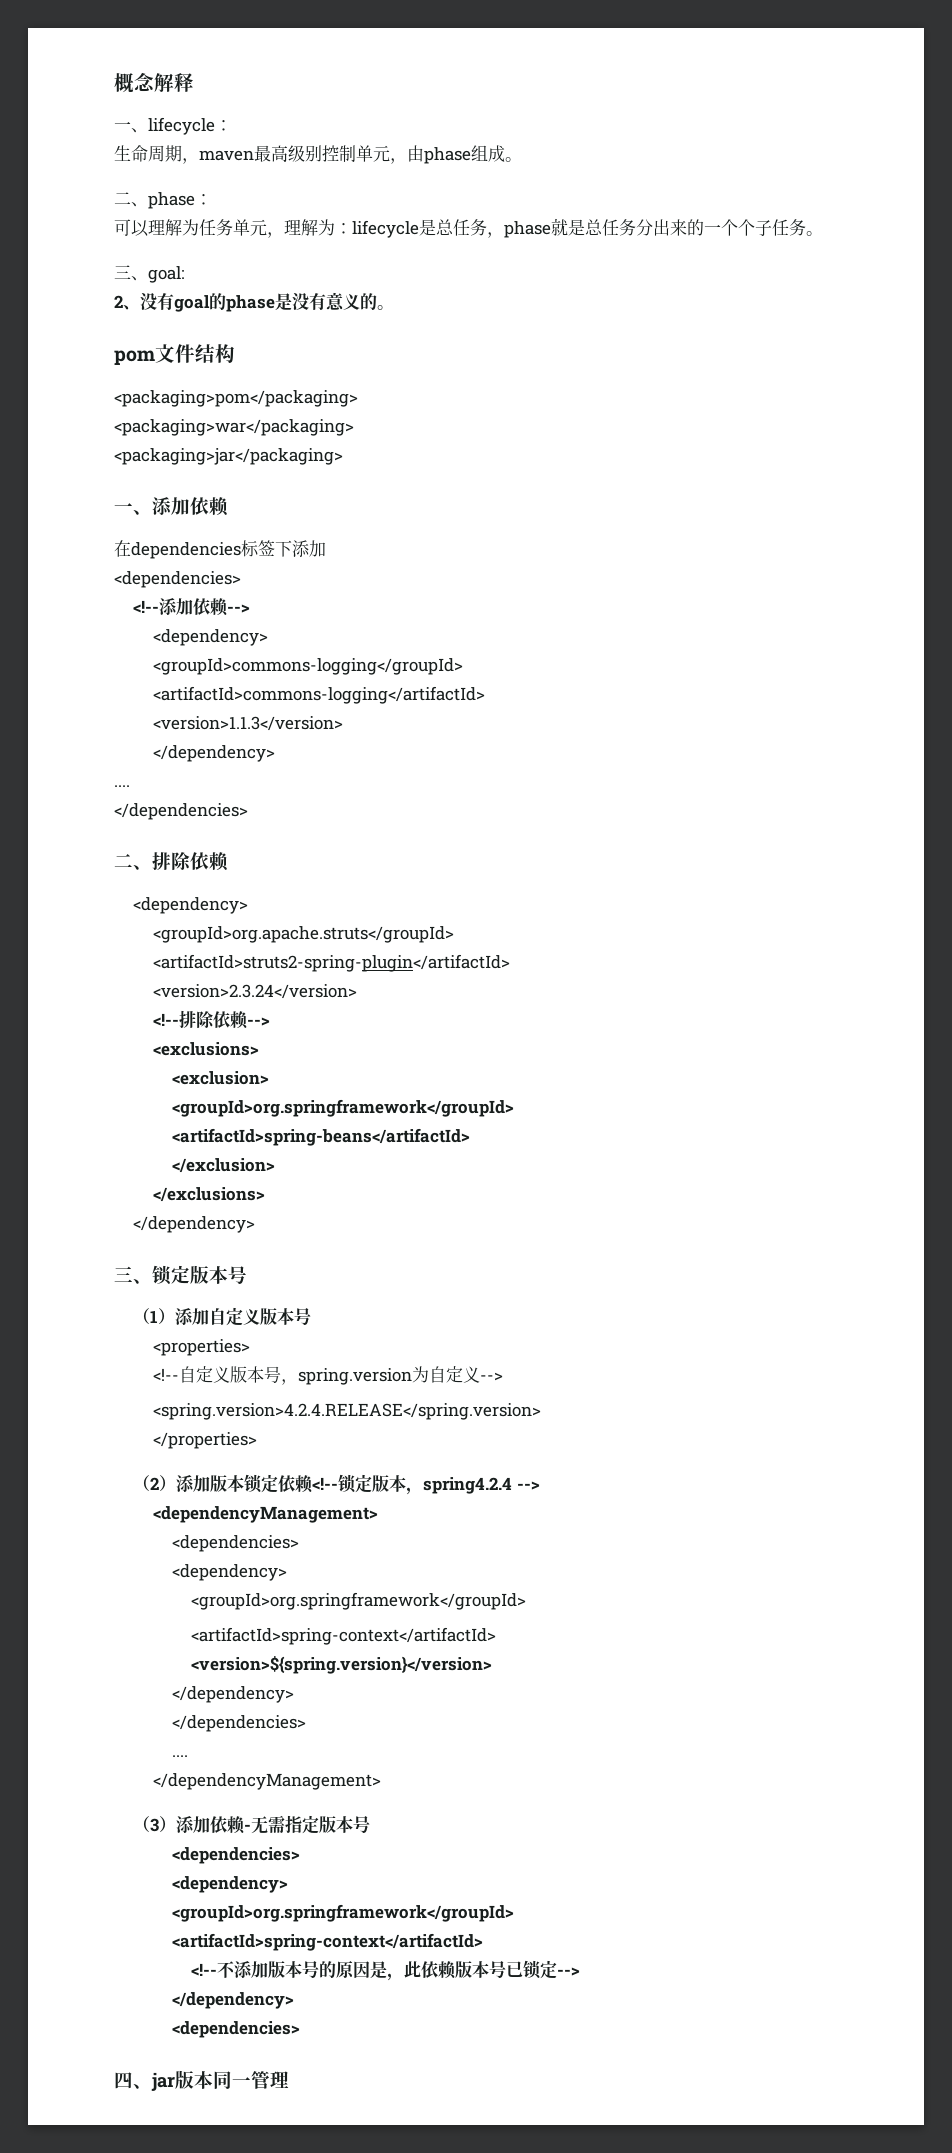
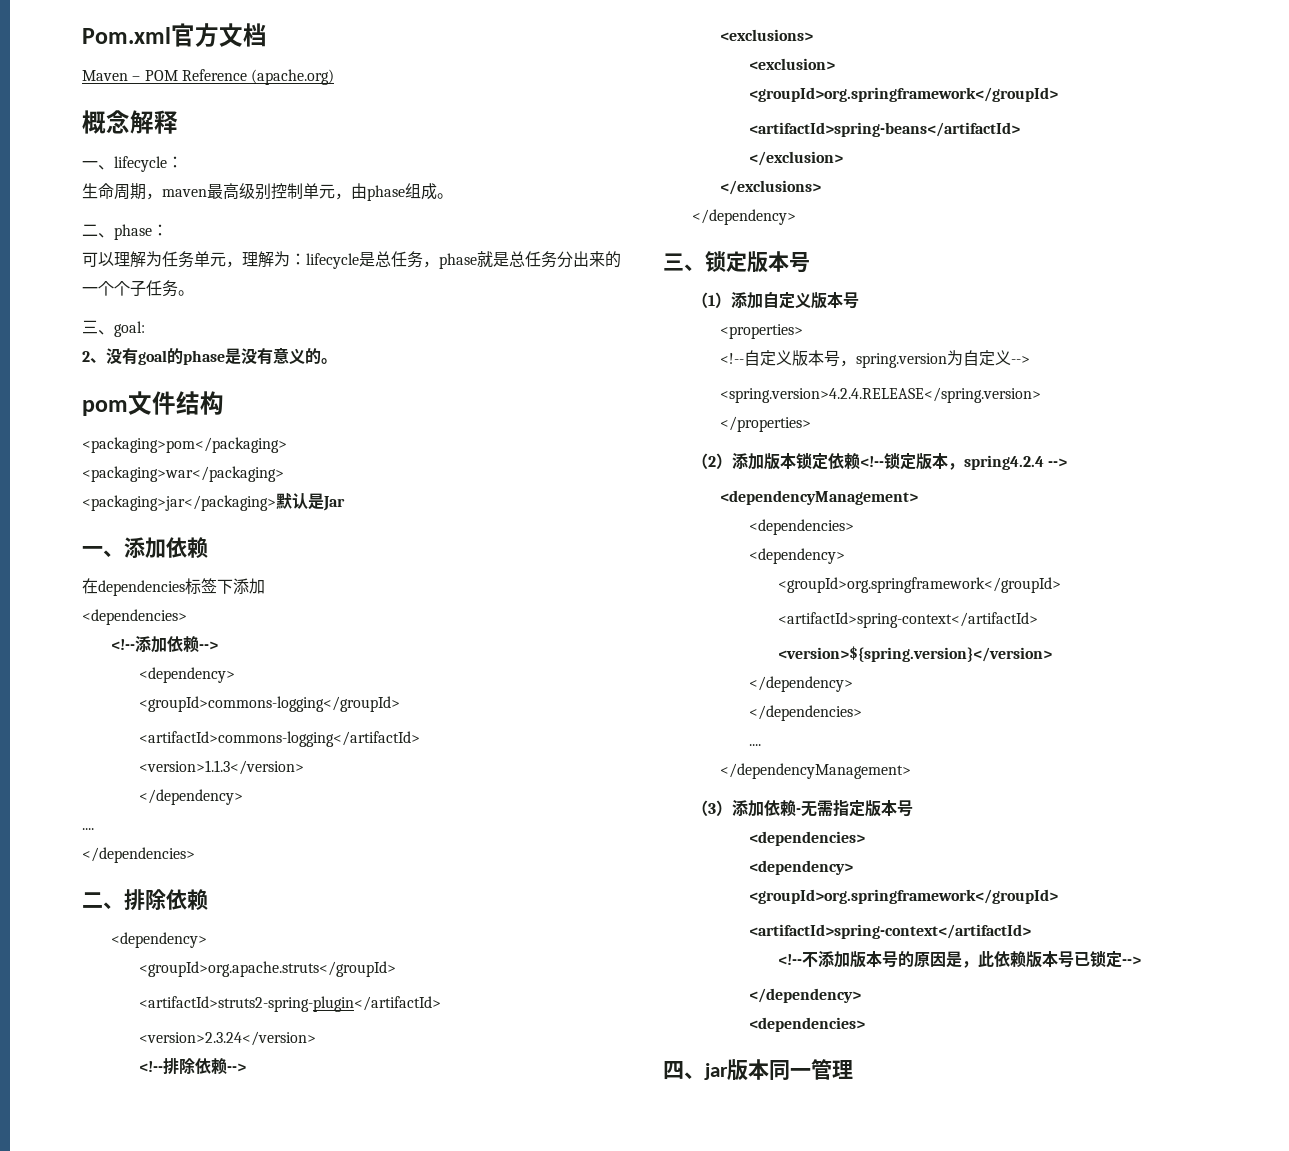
+ Pom.xml官方文档
+ Maven – POM Reference (apache.org)
- <packaging>jar</packaging>
+ <packaging>jar</packaging>默认是Jar

